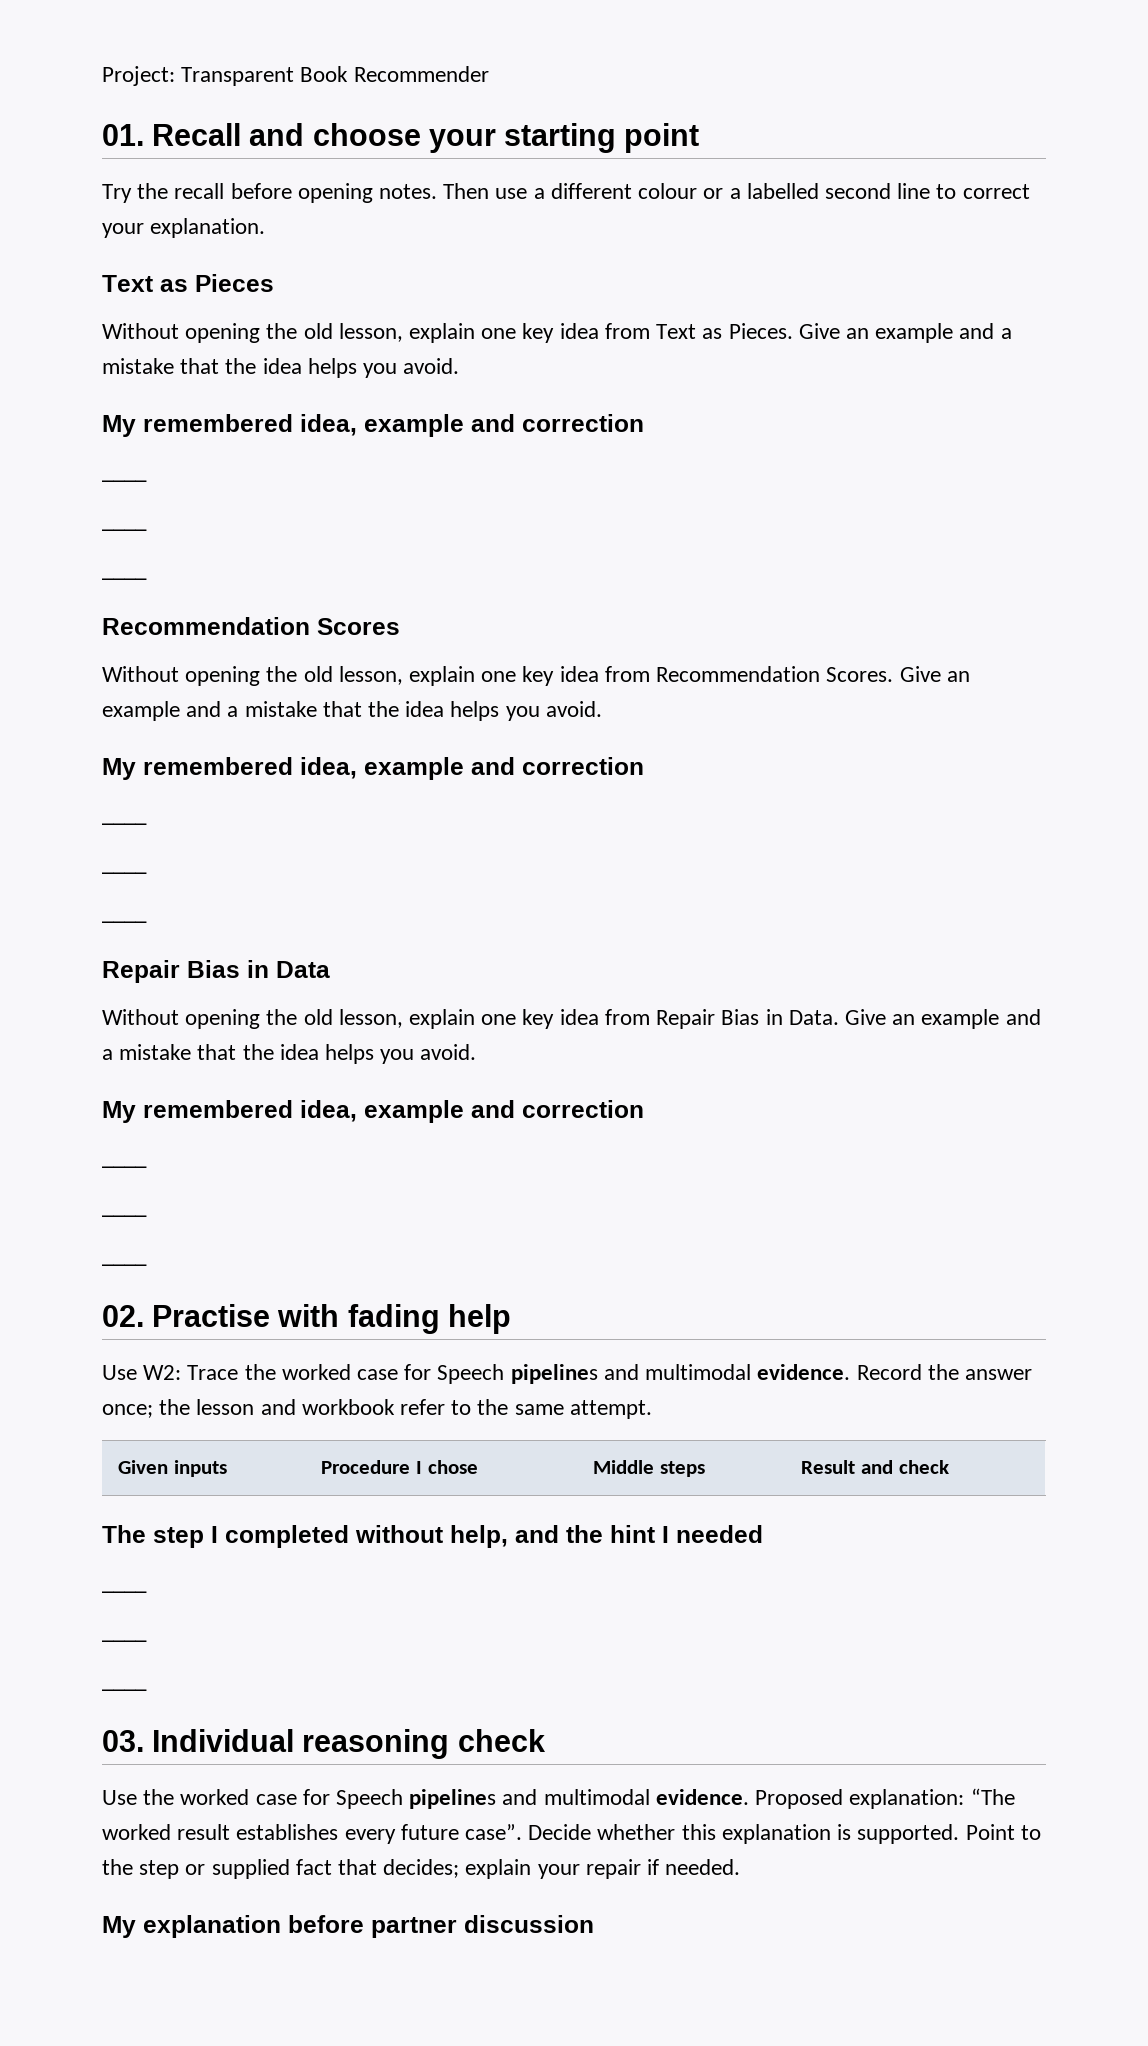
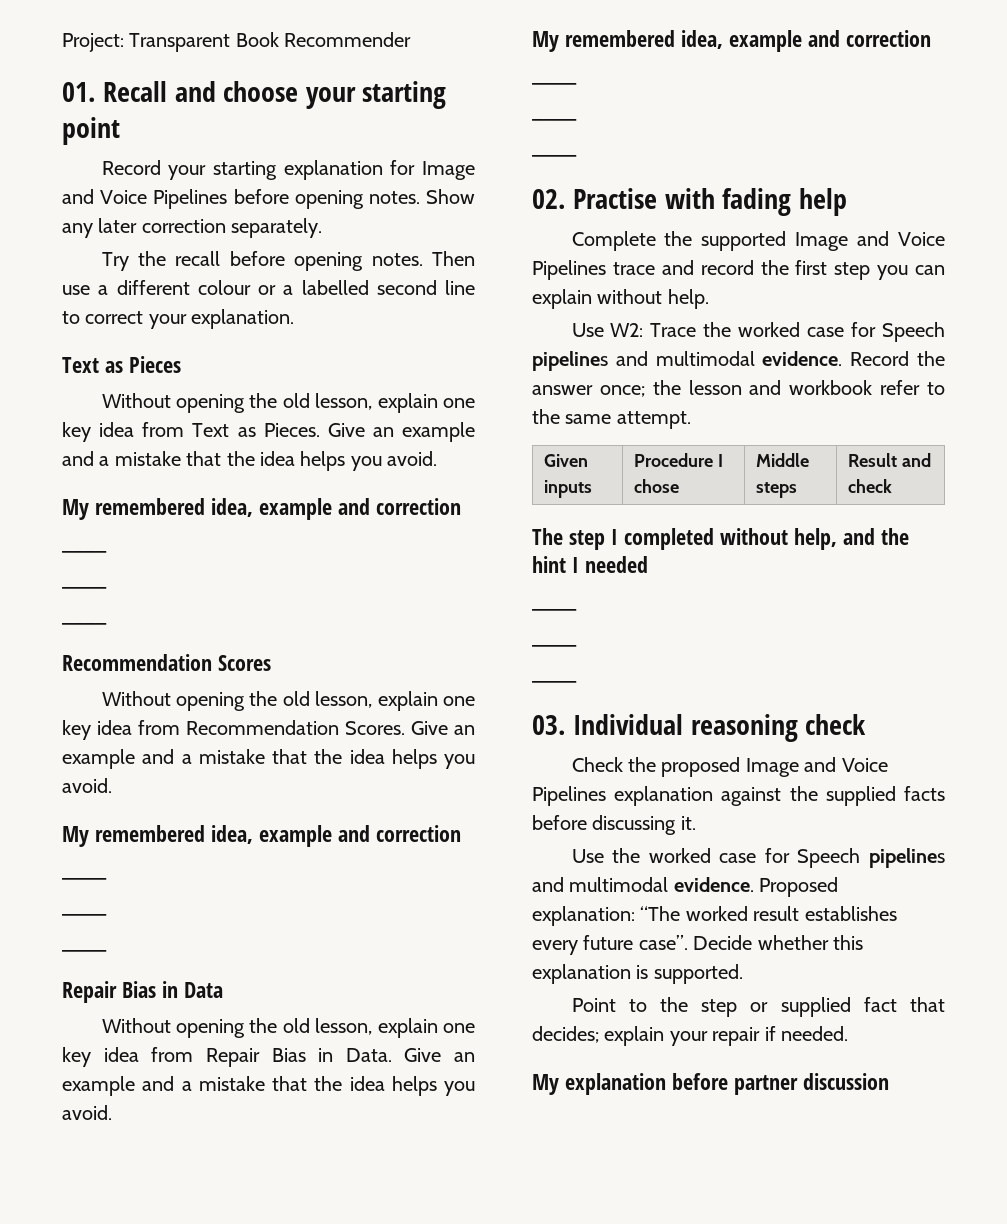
+ Record your starting explanation for Image and Voice Pipelines before opening notes. Show any later correction separately.
+ Complete the supported Image and Voice Pipelines trace and record the first step you can explain without help.
+ Check the proposed Image and Voice Pipelines explanation against the supplied facts before discussing it.
- Decide whether this explanation is supported. Point to the step or supplied fact that decides; explain your repair if needed.
+ Decide whether this explanation is supported.
+ Point to the step or supplied fact that decides; explain your repair if needed.

